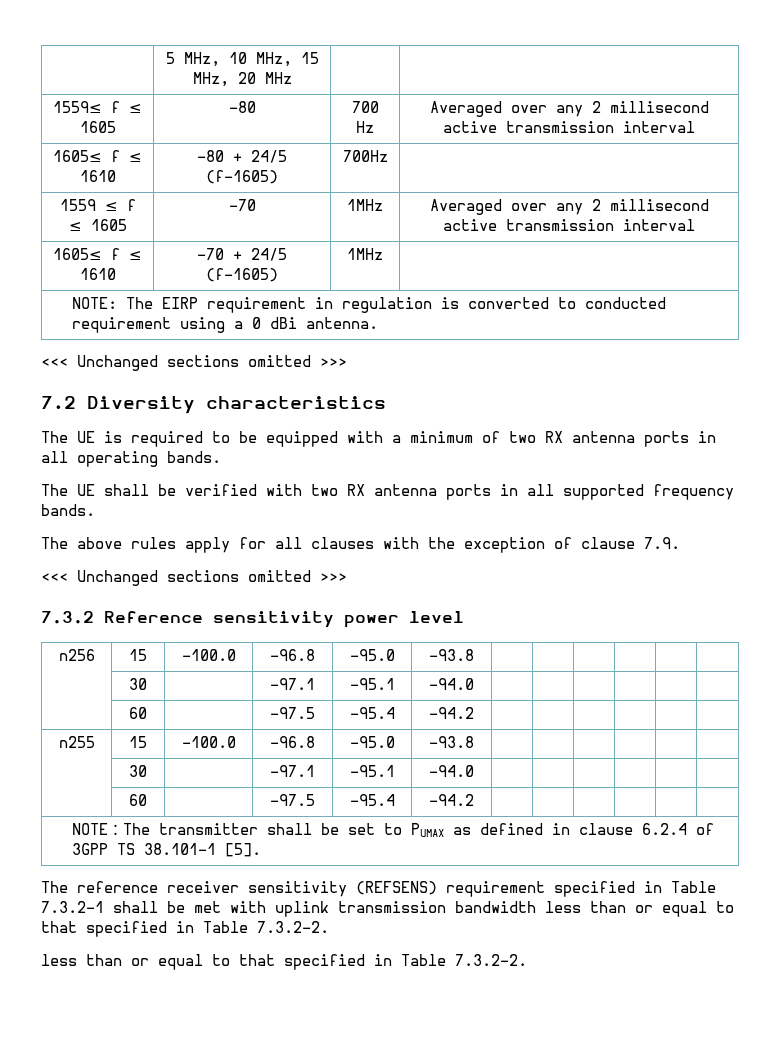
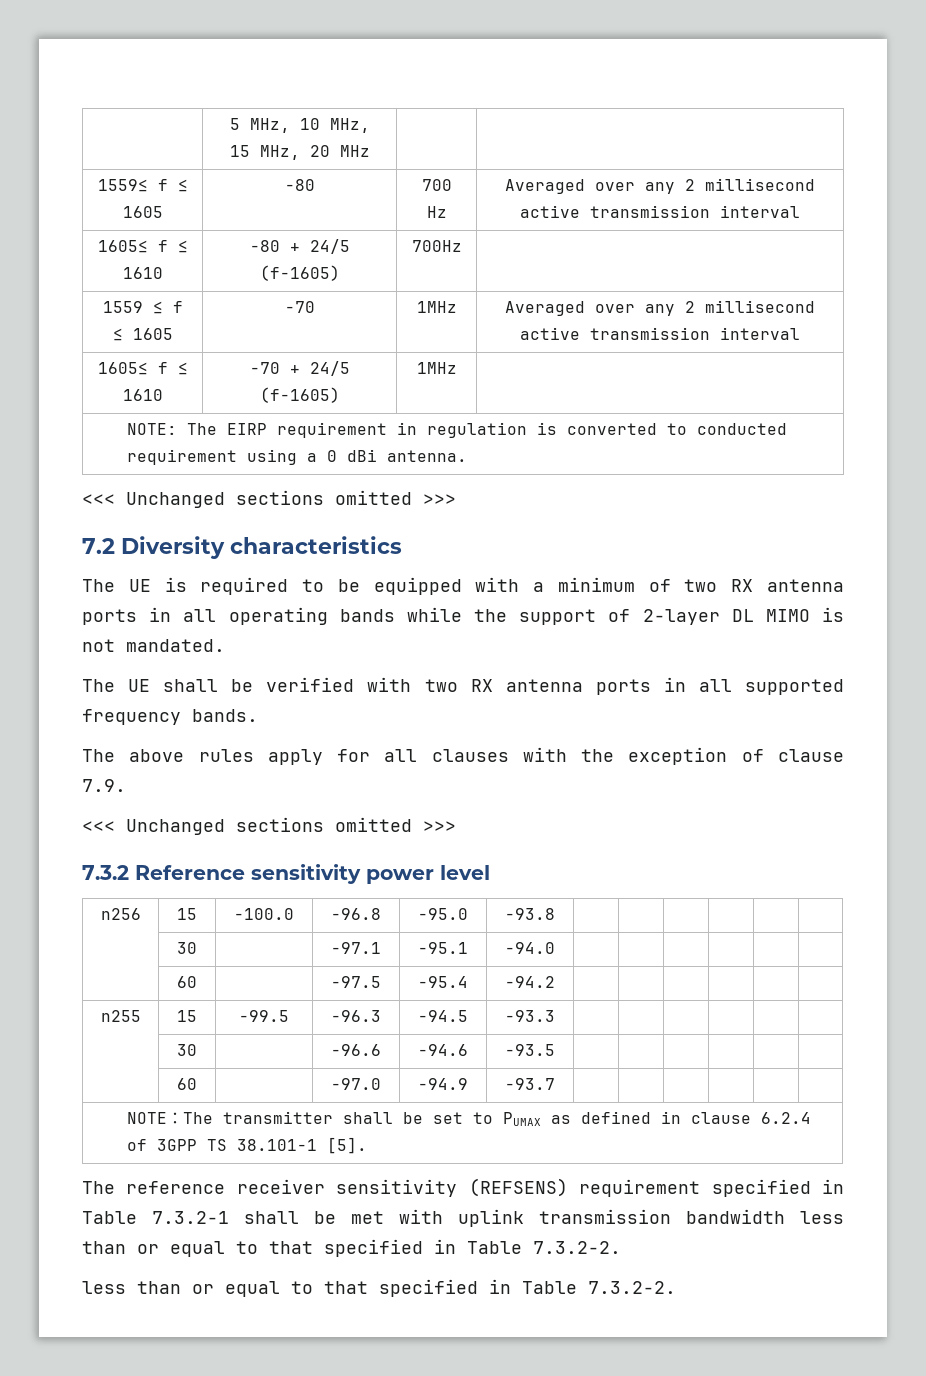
- The UE is required to be equipped with a minimum of two RX antenna ports in all operating bands.
+ The UE is required to be equipped with a minimum of two RX antenna ports in all operating bands while the support of 2-layer DL MIMO is not mandated.
- n255 | 15 | -100.0 | -96.8 | -95.0 | -93.8 | | | | | |
- | 30 | | -97.1 | -95.1 | -94.0 | | | | | |
- | 60 | | -97.5 | -95.4 | -94.2 | | | | | |
+ n255 | 15 | -99.5 | -96.3 | -94.5 | -93.3 | | | | | |
+ | 30 | | -96.6 | -94.6 | -93.5 | | | | | |
+ | 60 | | -97.0 | -94.9 | -93.7 | | | | | |

